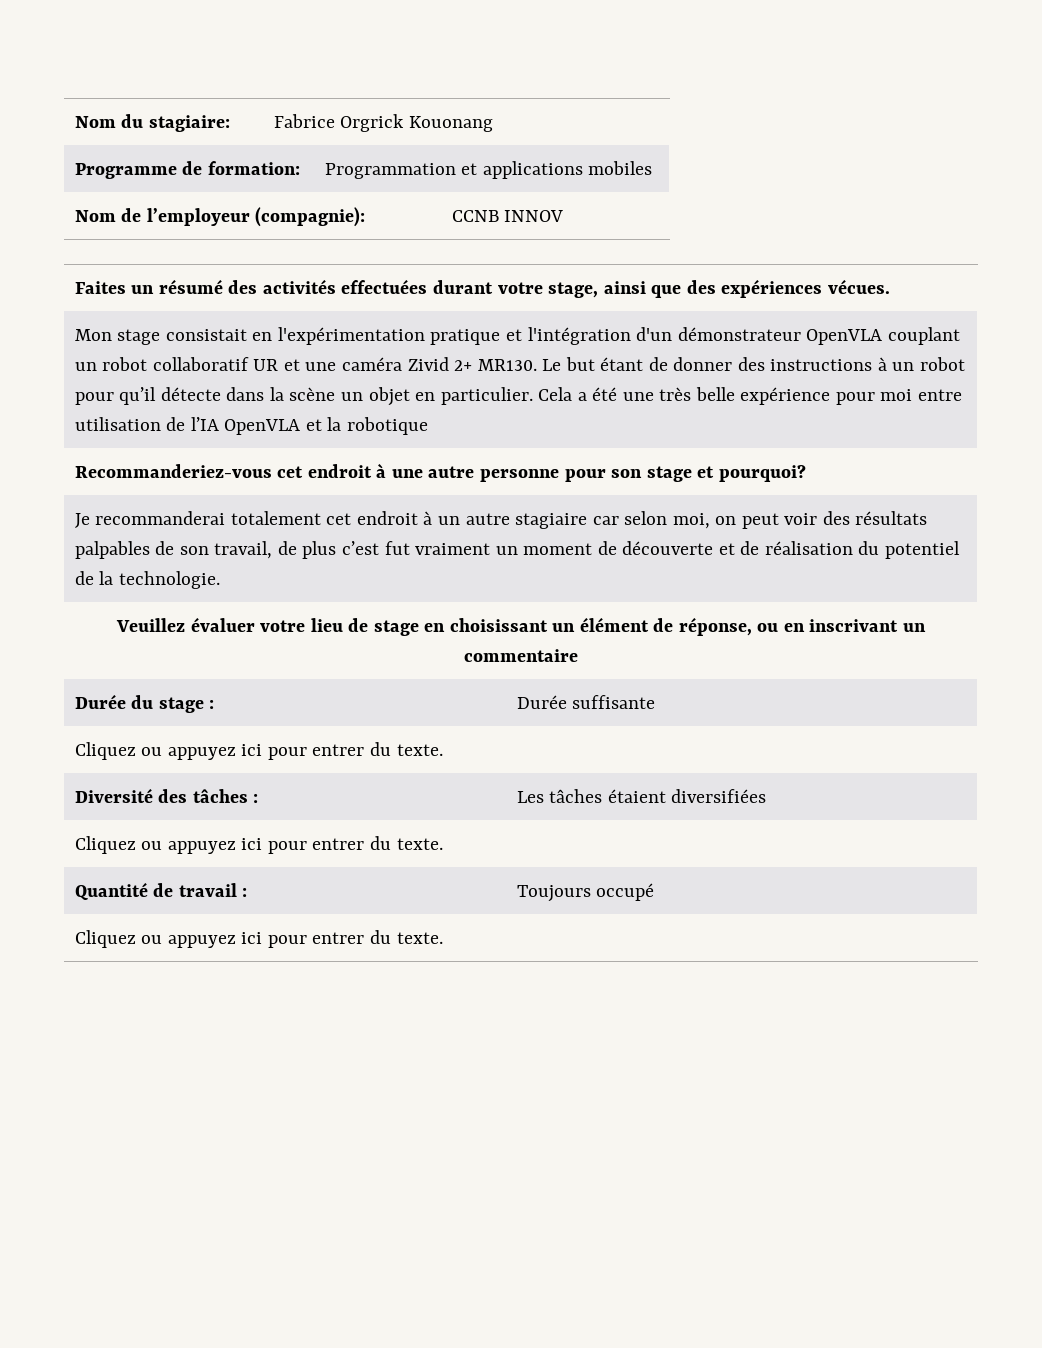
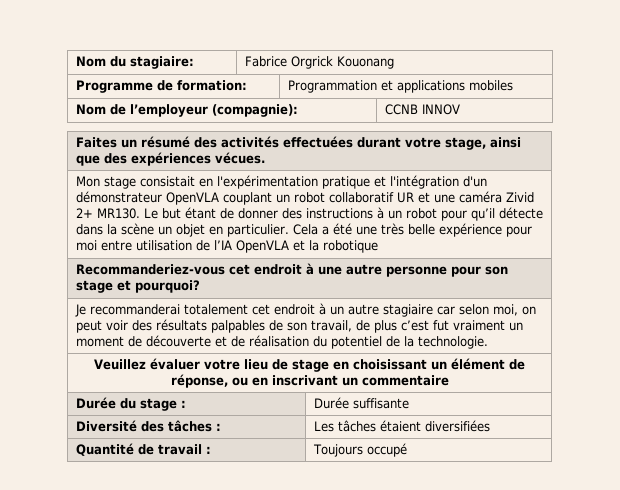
  Durée du stage : | Durée suffisante
- Cliquez ou appuyez ici pour entrer du texte.
  Diversité des tâches : | Les tâches étaient diversifiées
- Cliquez ou appuyez ici pour entrer du texte.
  Quantité de travail : | Toujours occupé
- Cliquez ou appuyez ici pour entrer du texte.

